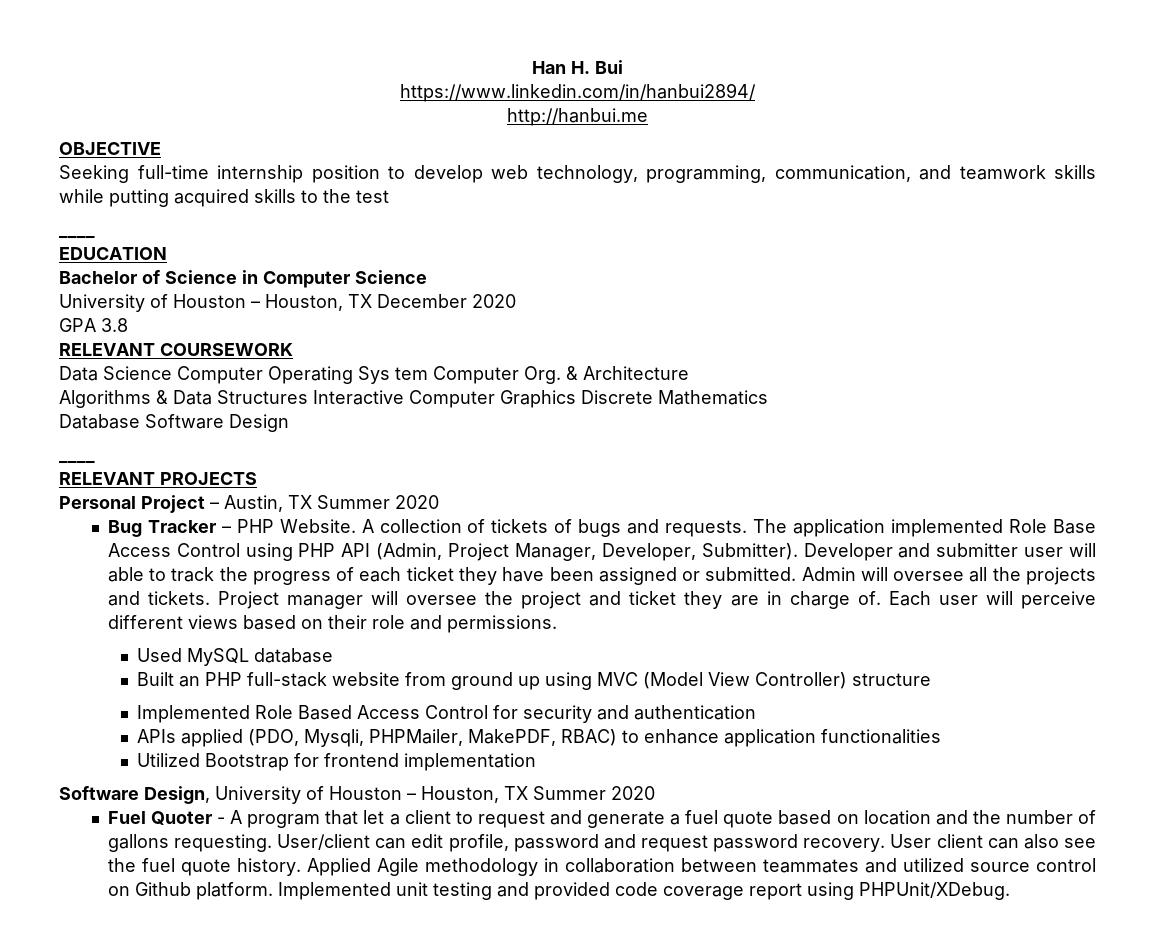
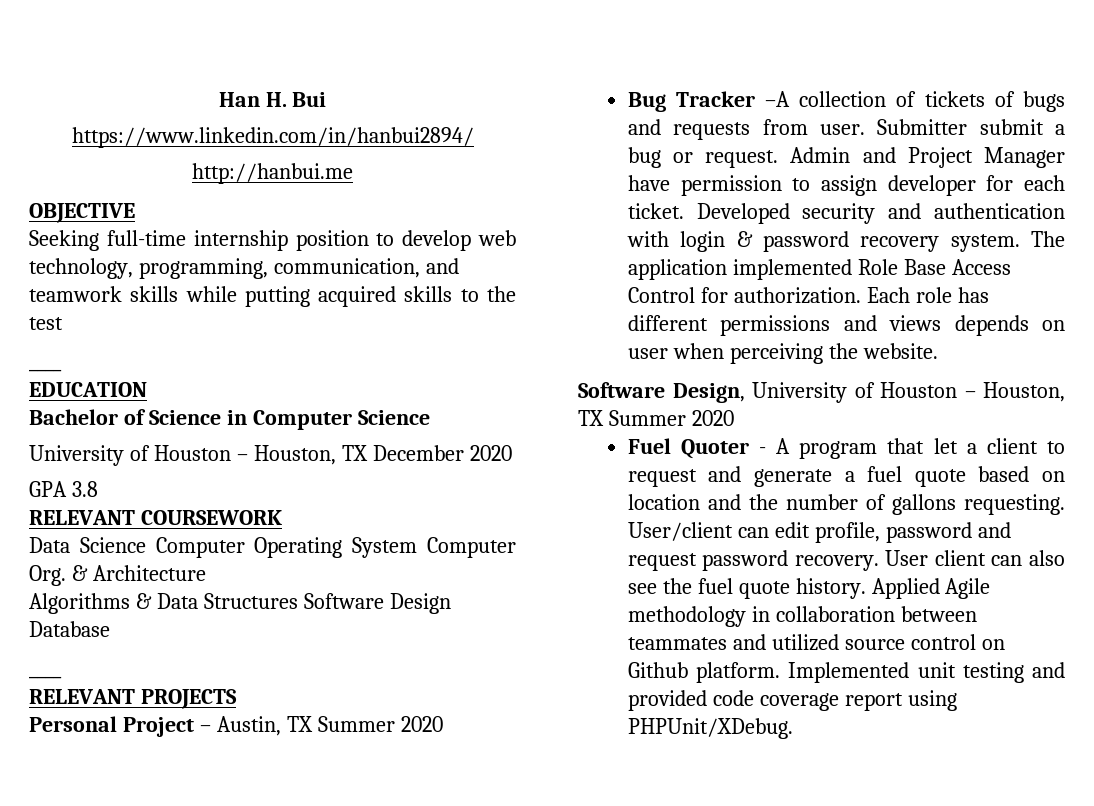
- Data Science Computer Operating Sys tem Computer Org. & Architecture
+ Data Science Computer Operating System Computer Org. & Architecture
- Algorithms & Data Structures Interactive Computer Graphics Discrete Mathematics
- Database Software Design
+ Algorithms & Data Structures Software Design Database
- Bug Tracker – PHP Website. A collection of tickets of bugs and requests.
+ Bug Tracker –A collection of tickets of bugs and requests from user. Submitter submit a bug or request. Admin and Project Manager have permission to assign developer for each ticket. Developed security and authentication with login & password recovery system.
- The application implemented Role Base Access Control using PHP API (Admin, Project Manager, Developer, Submitter). Developer and submitter user will able to track the progress of each ticket they have been assigned or submitted. Admin will oversee all the projects and tickets. Project manager will oversee the project and ticket they are in charge of. Each user will perceive different views based on their role and permissions.
- Used MySQL database
- Built an PHP full-stack website from ground up using MVC (Model View Controller) structure
- Implemented Role Based Access Control for security and authentication
- APIs applied (PDO, Mysqli, PHPMailer, MakePDF, RBAC) to enhance application functionalities
- Utilized Bootstrap for frontend implementation
+ The application implemented Role Base Access Control for authorization. Each role has different permissions and views depends on user when perceiving the website.

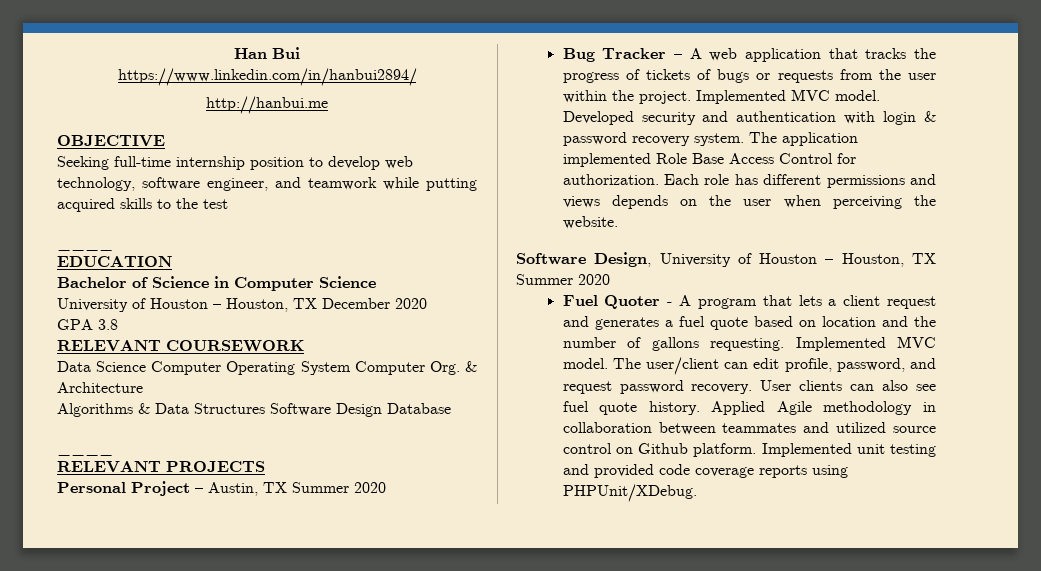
- Han H. Bui
+ Han Bui
- Seeking full-time internship position to develop web technology, programming, communication, and teamwork skills while putting acquired skills to the test
+ Seeking full-time internship position to develop web technology, software engineer, and teamwork while putting acquired skills to the test
- Bug Tracker –A collection of tickets of bugs and requests from user. Submitter submit a bug or request. Admin and Project Manager have permission to assign developer for each ticket.
+ Bug Tracker – A web application that tracks the progress of tickets of bugs or requests from the user within the project. Implemented MVC model.
- Each role has different permissions and views depends on user when perceiving the website.
+ Each role has different permissions and views depends on the user when perceiving the website.
- Fuel Quoter - A program that let a client to request and generate a fuel quote based on location and the number of gallons requesting.
+ Fuel Quoter - A program that lets a client request and generates a fuel quote based on location and the number of gallons requesting.
- User/client can edit profile, password and request password recovery.
+ Implemented MVC model. The user/client can edit profile, password, and request password recovery.
- User client can also see the fuel quote history.
+ User clients can also see fuel quote history.
- Implemented unit testing and provided code coverage report using PHPUnit/XDebug.
+ Implemented unit testing and provided code coverage reports using PHPUnit/XDebug.

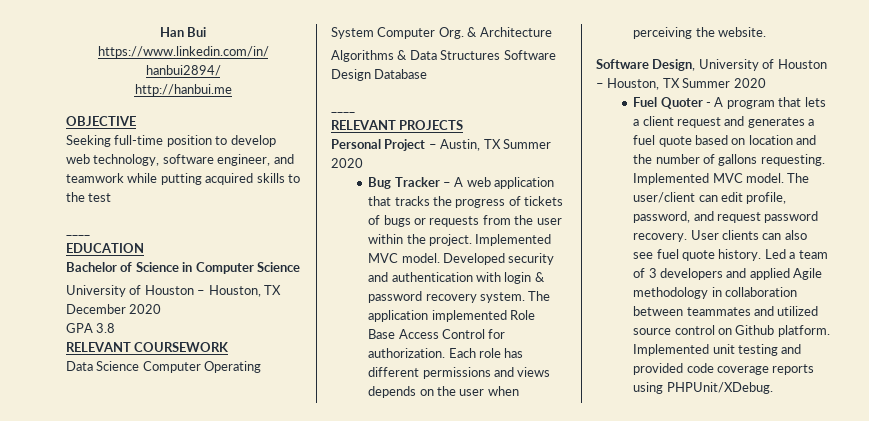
- Seeking full-time internship position to develop web technology, software engineer, and teamwork while putting acquired skills to the test
+ Seeking full-time position to develop web technology, software engineer, and teamwork while putting acquired skills to the test
- Applied Agile methodology in collaboration between teammates and utilized source control on Github platform.
+ Led a team of 3 developers and applied Agile methodology in collaboration between teammates and utilized source control on Github platform.

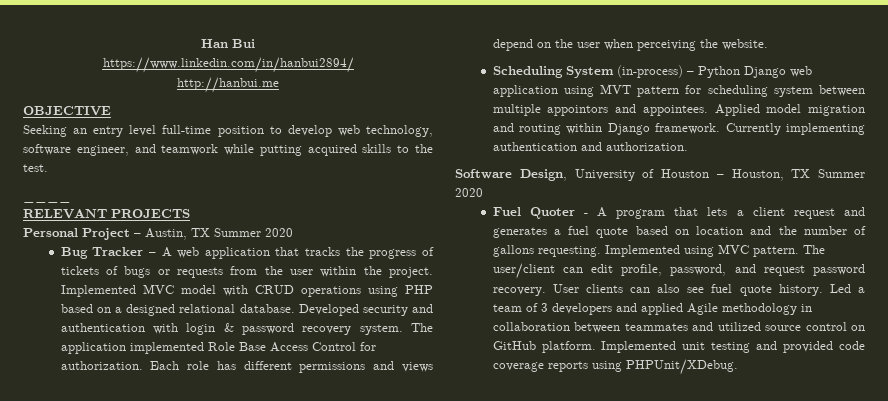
- Seeking full-time position to develop web technology, software engineer, and teamwork while putting acquired skills to the test
- ____
- EDUCATION
- Bachelor of Science in Computer Science
- University of Houston – Houston, TX December 2020
- GPA 3.8
- RELEVANT COURSEWORK
- Data Science Computer Operating System Computer Org. & Architecture
- Algorithms & Data Structures Software Design Database
+ Seeking an entry level full-time position to develop web technology, software engineer, and teamwork while putting acquired skills to the test.
- Bug Tracker – A web application that tracks the progress of tickets of bugs or requests from the user within the project. Implemented MVC model.
+ Bug Tracker – A web application that tracks the progress of tickets of bugs or requests from the user within the project. Implemented MVC model with CRUD operations using PHP based on a designed relational database.
- Each role has different permissions and views depends on the user when perceiving the website.
+ Each role has different permissions and views depend on the user when perceiving the website.
+ Scheduling System (in-process) – Python Django web application using MVT pattern for scheduling system between multiple appointors and appointees. Applied model migration and routing within Django framework. Currently implementing authentication and authorization.
- Fuel Quoter - A program that lets a client request and generates a fuel quote based on location and the number of gallons requesting. Implemented MVC model.
+ Fuel Quoter - A program that lets a client request and generates a fuel quote based on location and the number of gallons requesting. Implemented using MVC pattern.
- Led a team of 3 developers and applied Agile methodology in collaboration between teammates and utilized source control on Github platform.
+ Led a team of 3 developers and applied Agile methodology in collaboration between teammates and utilized source control on GitHub platform.

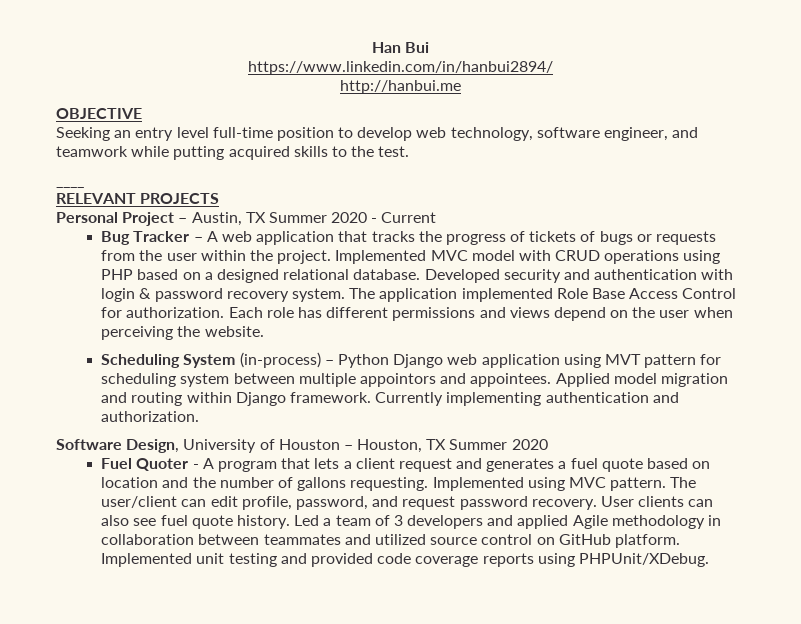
- Personal Project – Austin, TX Summer 2020
+ Personal Project – Austin, TX Summer 2020 - Current

